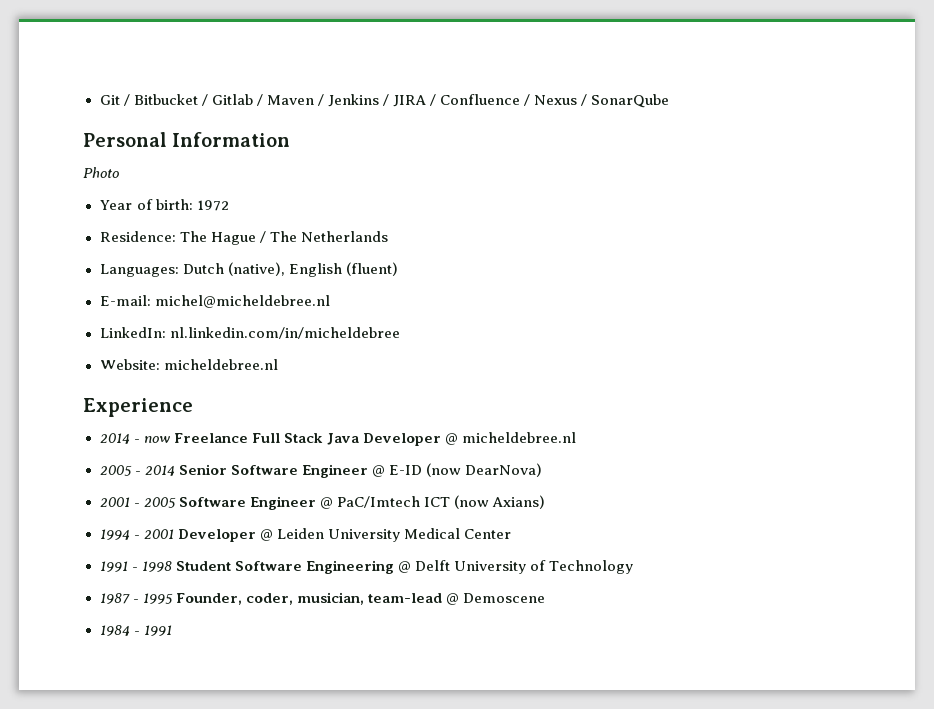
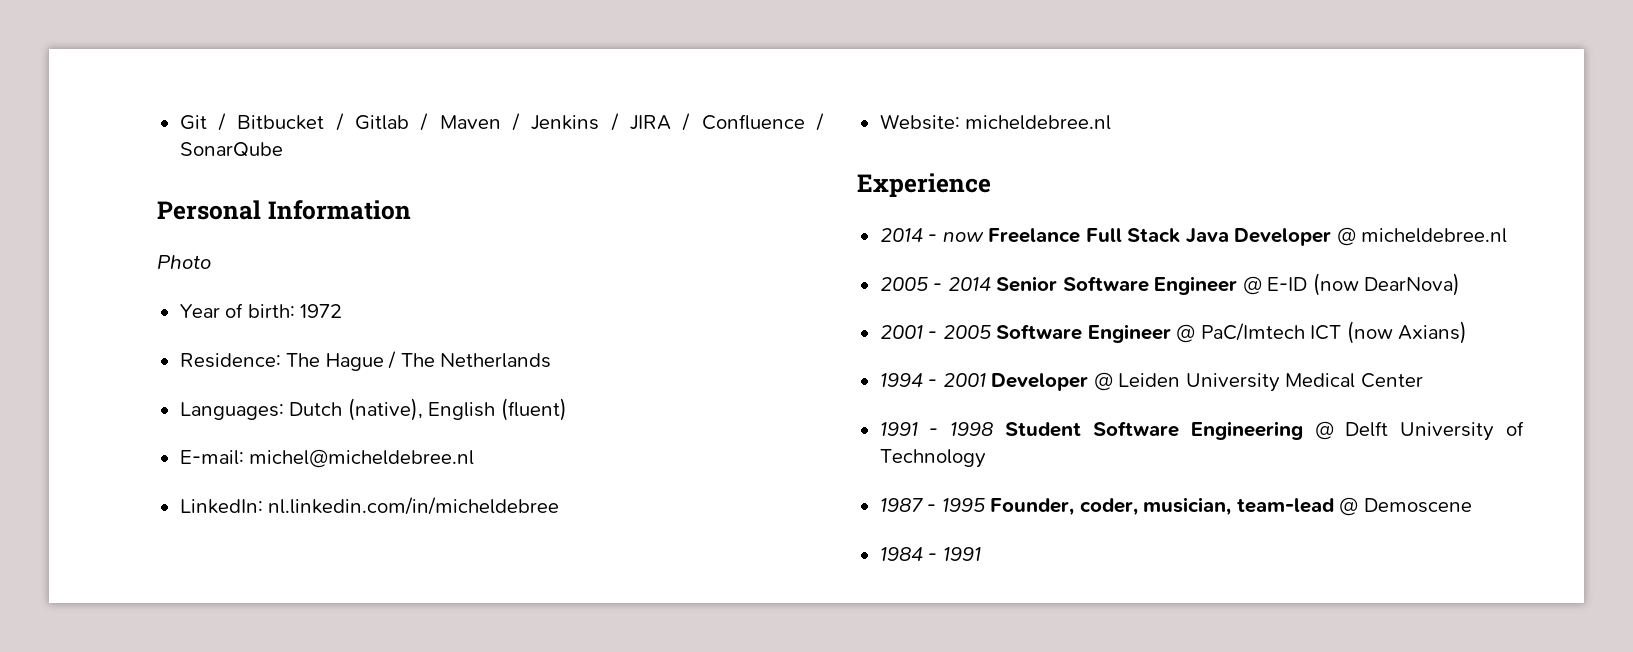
- Git / Bitbucket / Gitlab / Maven / Jenkins / JIRA / Confluence / Nexus / SonarQube
+ Git / Bitbucket / Gitlab / Maven / Jenkins / JIRA / Confluence / SonarQube

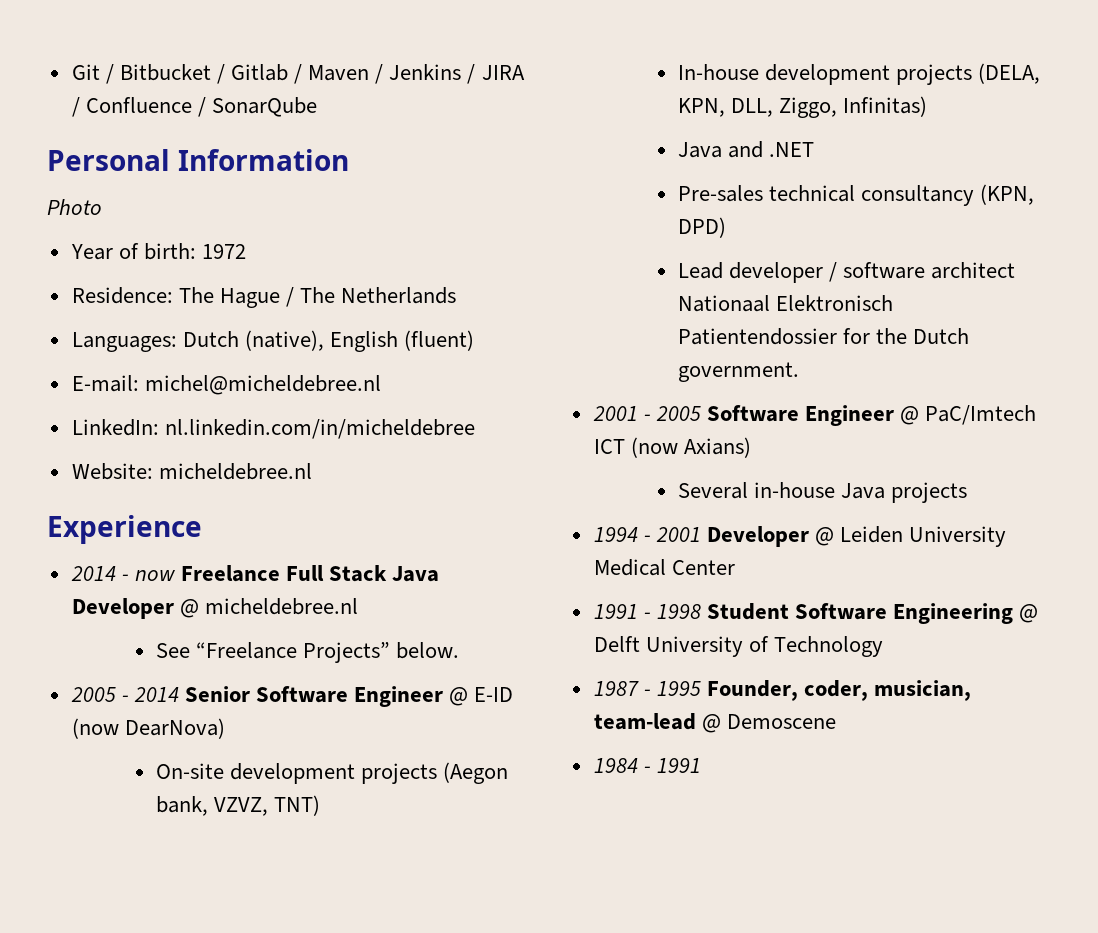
+ See “Freelance Projects” below.
+ On-site development projects (Aegon bank, VZVZ, TNT)
+ In-house development projects (DELA, KPN, DLL, Ziggo, Infinitas)
+ Java and .NET
+ Pre-sales technical consultancy (KPN, DPD)
+ Lead developer / software architect Nationaal Elektronisch Patientendossier for the Dutch government.
+ Several in-house Java projects

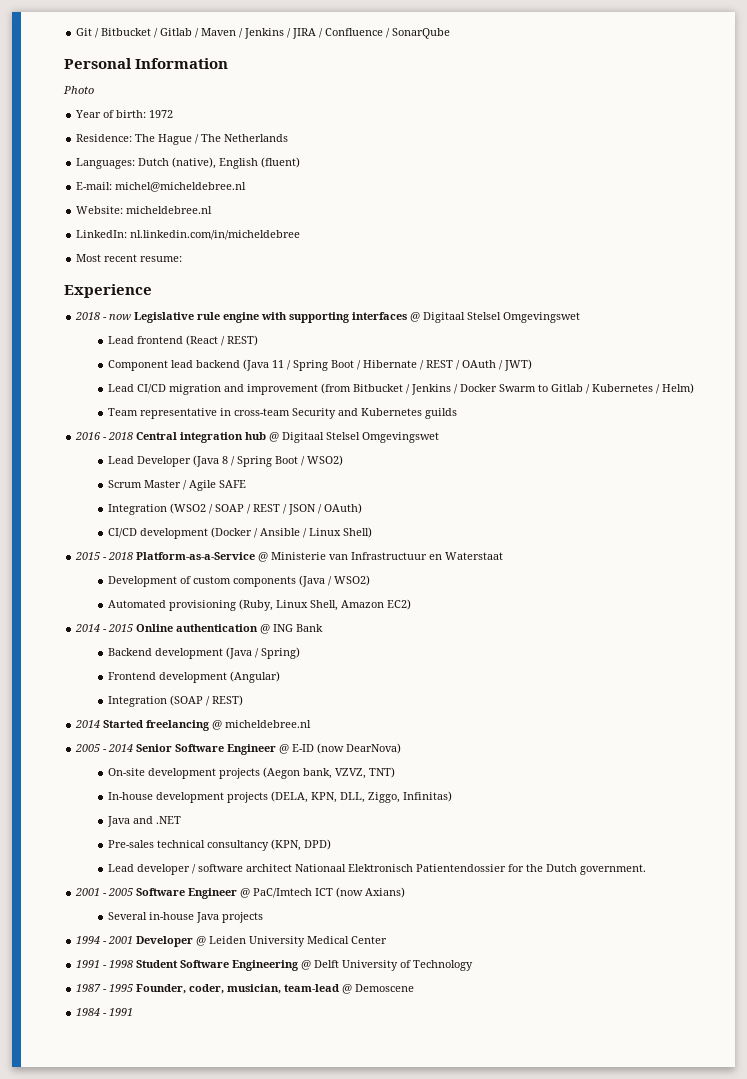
+ Website: micheldebree.nl
- Website: micheldebree.nl
+ Most recent resume:
  Experience
- 2014 - now Freelance Full Stack Java Developer @ micheldebree.nl
- See “Freelance Projects” below.
+ 2018 - now Legislative rule engine with supporting interfaces @ Digitaal Stelsel Omgevingswet
+ Lead frontend (React / REST)
+ Component lead backend (Java 11 / Spring Boot / Hibernate / REST / OAuth / JWT)
+ Lead CI/CD migration and improvement (from Bitbucket / Jenkins / Docker Swarm to Gitlab / Kubernetes / Helm)
+ Team representative in cross-team Security and Kubernetes guilds
+ 2016 - 2018 Central integration hub @ Digitaal Stelsel Omgevingswet
+ Lead Developer (Java 8 / Spring Boot / WSO2)
+ Scrum Master / Agile SAFE
+ Integration (WSO2 / SOAP / REST / JSON / OAuth)
+ CI/CD development (Docker / Ansible / Linux Shell)
+ 2015 - 2018 Platform-as-a-Service @ Ministerie van Infrastructuur en Waterstaat
+ Development of custom components (Java / WSO2)
+ Automated provisioning (Ruby, Linux Shell, Amazon EC2)
+ 2014 - 2015 Online authentication @ ING Bank
+ Backend development (Java / Spring)
+ Frontend development (Angular)
+ Integration (SOAP / REST)
+ 2014 Started freelancing @ micheldebree.nl

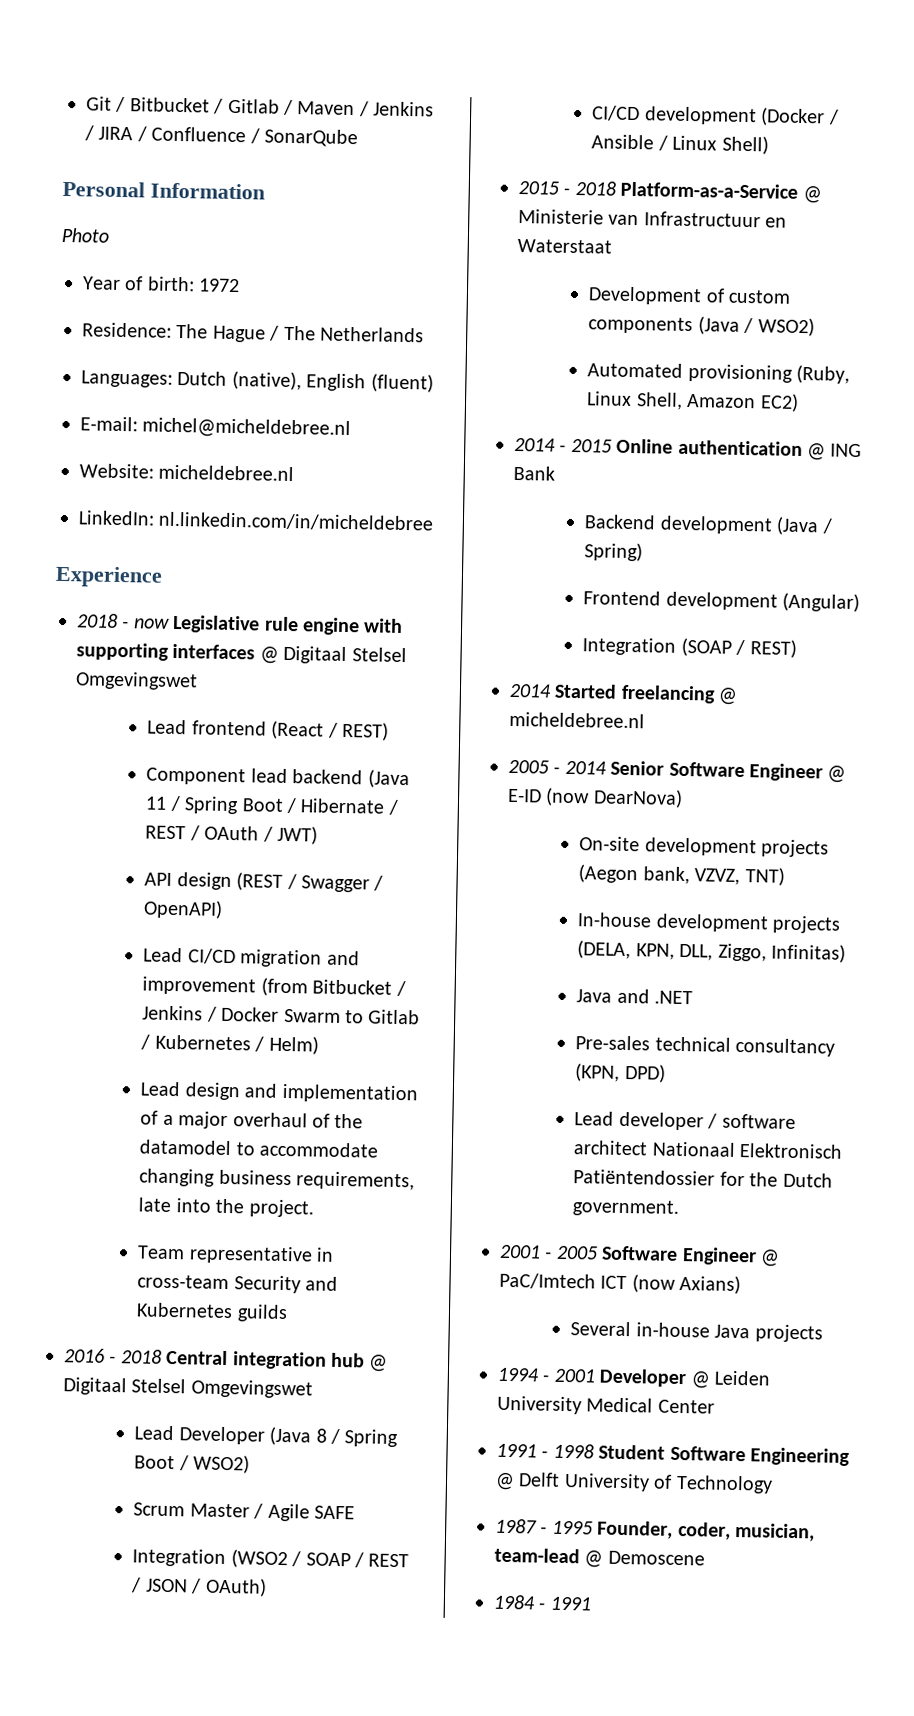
- Most recent resume:
+ API design (REST / Swagger / OpenAPI)
+ Lead design and implementation of a major overhaul of the datamodel to accommodate changing business requirements, late into the project.
- Lead developer / software architect Nationaal Elektronisch Patientendossier for the Dutch government.
+ Lead developer / software architect Nationaal Elektronisch Patiëntendossier for the Dutch government.

